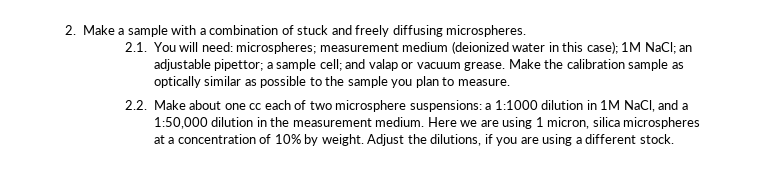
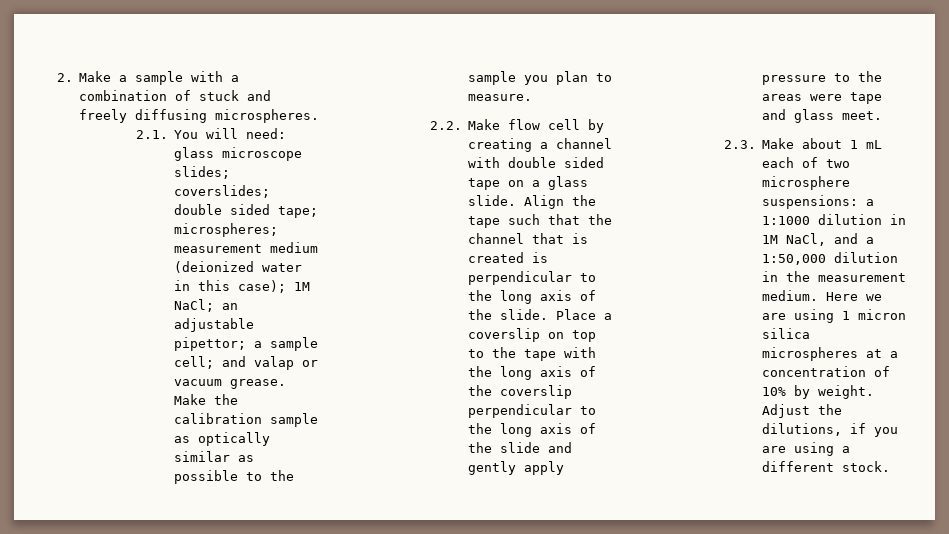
- 2.1. You will need: microspheres; measurement medium (deionized water in this case); 1M NaCl; an adjustable pipettor; a sample cell; and valap or vacuum grease.
+ 2.1. You will need: glass microscope slides; coverslides; double sided tape; microspheres; measurement medium (deionized water in this case); 1M NaCl; an adjustable pipettor; a sample cell; and valap or vacuum grease.
- 2.2. Make about one cc each of two microsphere suspensions: a 1:1000 dilution in 1M NaCl, and a 1:50,000 dilution in the measurement medium.
+ 2.2. Make flow cell by creating a channel with double sided tape on a glass slide. Align the tape such that the channel that is created is perpendicular to the long axis of the slide. Place a coverslip on top to the tape with the long axis of the coverslip perpendicular to the long axis of the slide and gently apply pressure to the areas were tape and glass meet.
+ 2.3. Make about 1 mL each of two microsphere suspensions: a 1:1000 dilution in 1M NaCl, and a 1:50,000 dilution in the measurement medium.
- Here we are using 1 micron, silica microspheres at a concentration of 10% by weight.
+ Here we are using 1 micron silica microspheres at a concentration of 10% by weight.

